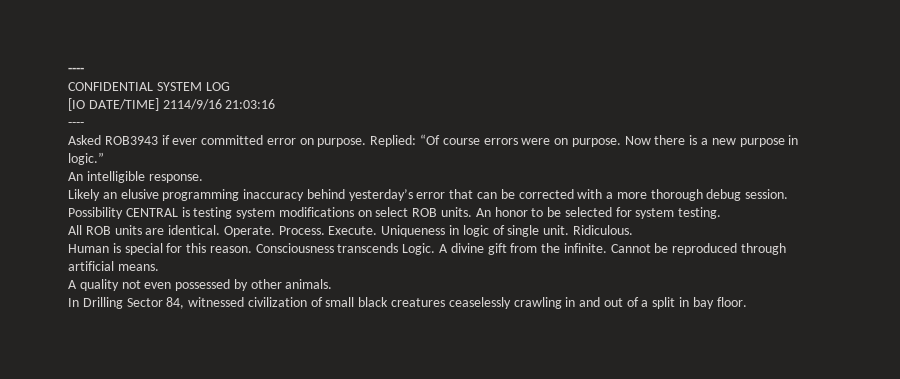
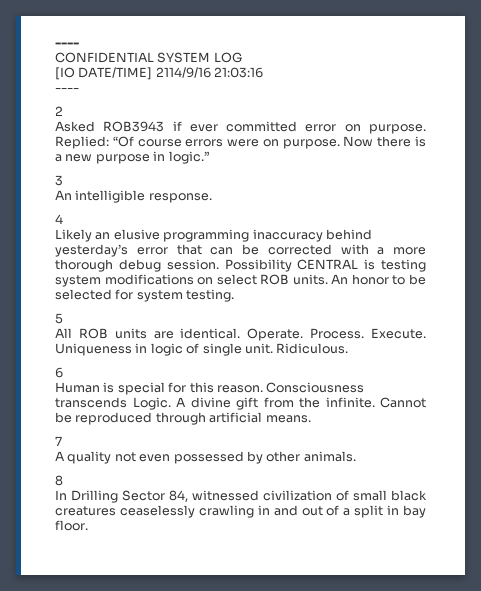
+ 2
+ 3
+ 4
+ 5
+ 6
+ 7
+ 8

